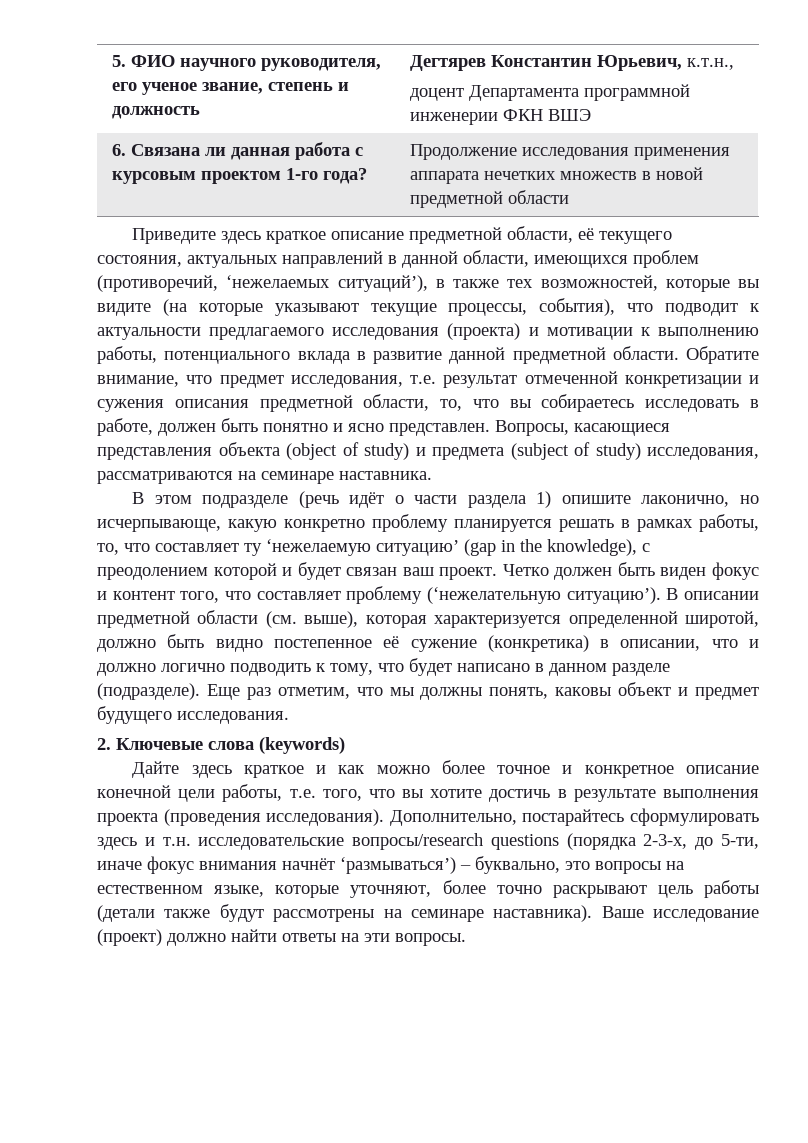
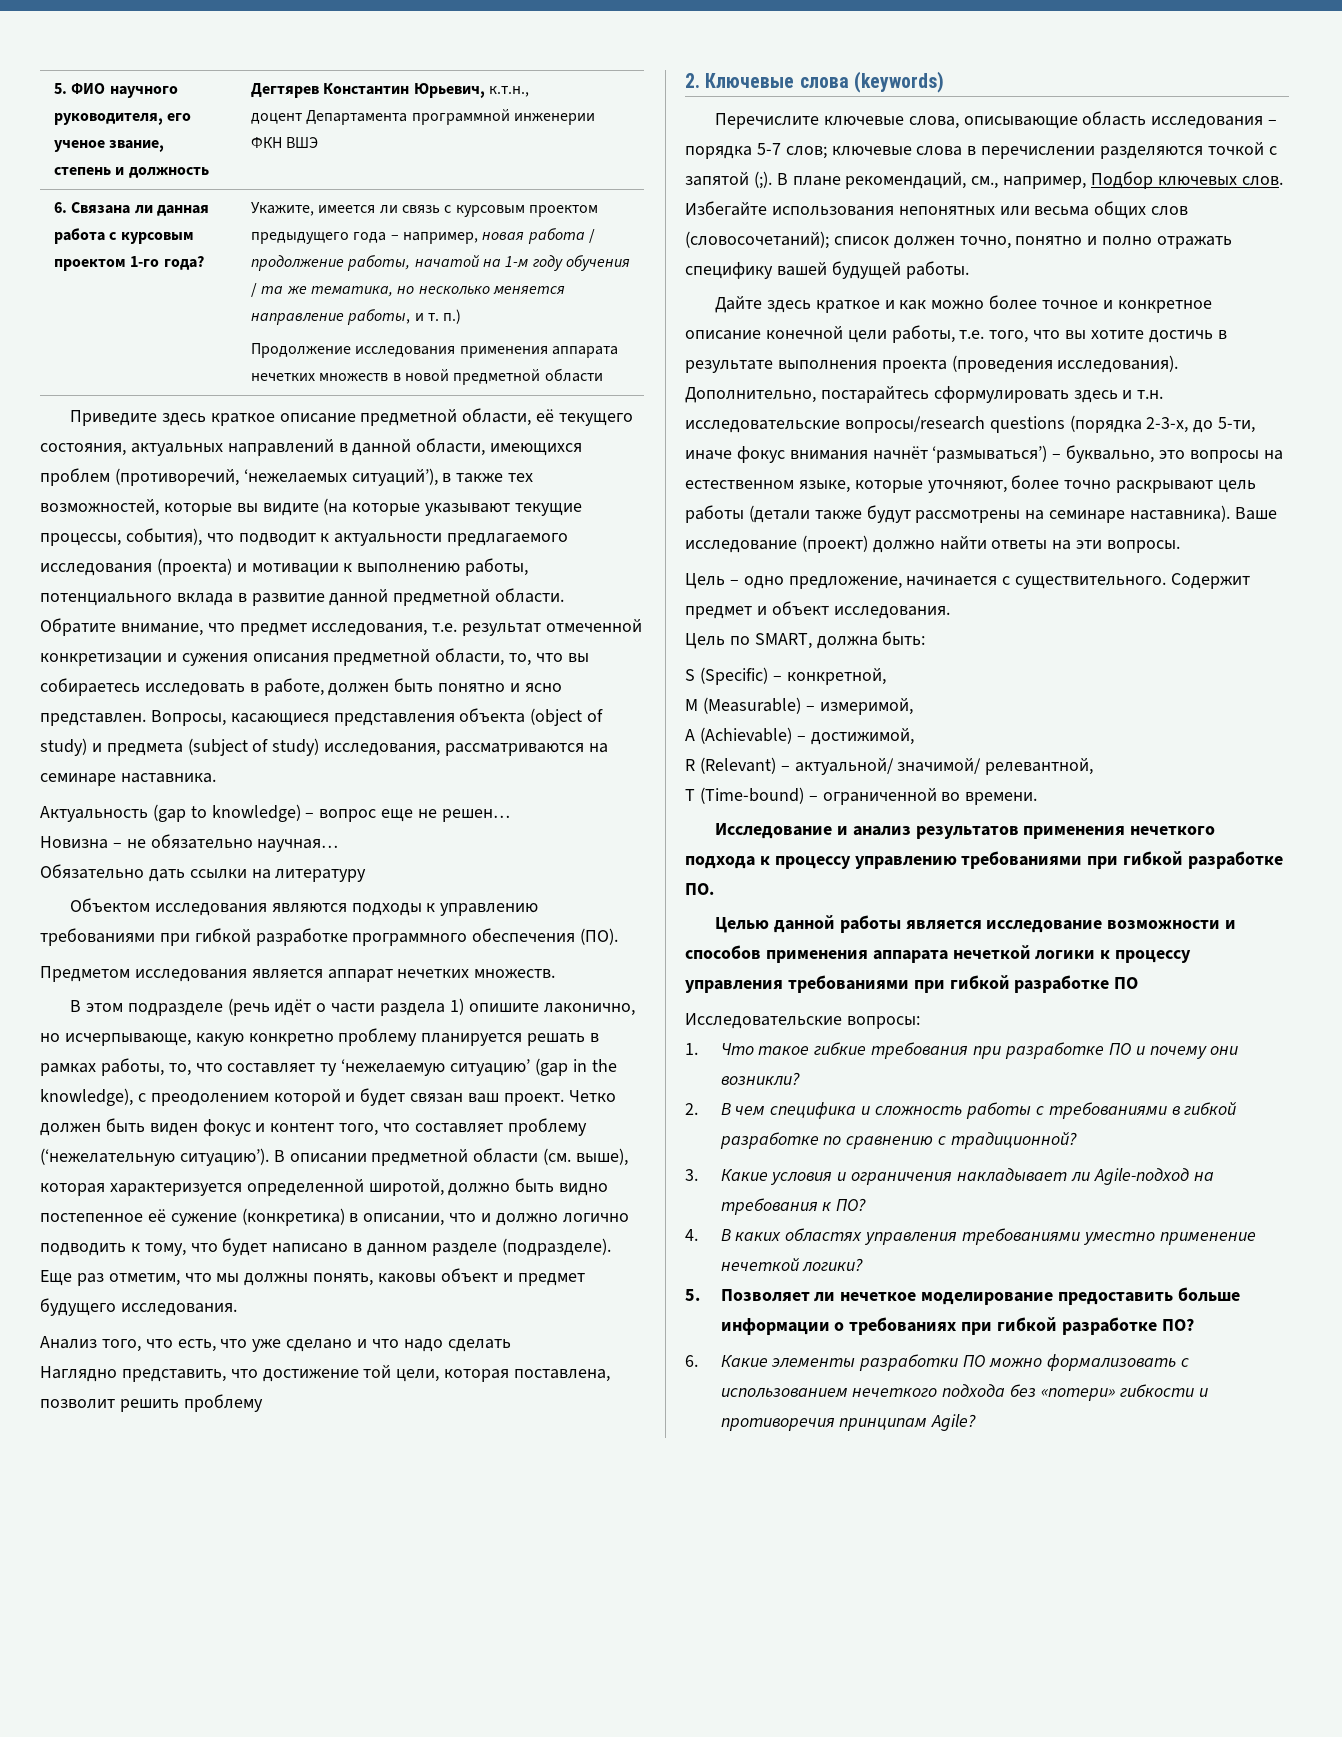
+ Укажите, имеется ли связь с курсовым проектом предыдущего года – например, новая работа / продолжение работы, начатой на 1-м году обучения / та же тематика, но несколько меняется направление работы, и т. п.)
+ Актуальность (gap to knowledge) – вопрос еще не решен…
+ Новизна – не обязательно научная…
+ Обязательно дать ссылки на литературу
+ Объектом исследования являются подходы к управлению требованиями при гибкой разработке программного обеспечения (ПО).
+ Предметом исследования является аппарат нечетких множеств.
+ Анализ того, что есть, что уже сделано и что надо сделать
+ Наглядно представить, что достижение той цели, которая поставлена, позволит решить проблему
  2. Ключевые слова (keywords)
+ Перечислите ключевые слова, описывающие область исследования – порядка 5-7 слов; ключевые слова в перечислении разделяются точкой с запятой (;). В плане рекомендаций, см., например, Подбор ключевых слов. Избегайте использования непонятных или весьма общих слов (словосочетаний); список должен точно, понятно и полно отражать специфику вашей будущей работы.
+ Цель – одно предложение, начинается с существительного. Содержит предмет и объект исследования.
+ Цель по SMART, должна быть:
+ S (Specific) – конкретной,
+ M (Measurable) – измеримой,
+ A (Achievable) – достижимой,
+ R (Relevant) – актуальной/ значимой/ релевантной,
+ T (Time-bound) – ограниченной во времени.
+ Исследование и анализ результатов применения нечеткого подхода к процессу управлению требованиями при гибкой разработке ПО.
+ Целью данной работы является исследование возможности и способов применения аппарата нечеткой логики к процессу управления требованиями при гибкой разработке ПО
+ Исследовательские вопросы:
+ 1. Что такое гибкие требования при разработке ПО и почему они возникли?
+ 2. В чем специфика и сложность работы с требованиями в гибкой разработке по сравнению с традиционной?
+ 3. Какие условия и ограничения накладывает ли Agile-подход на требования к ПО?
+ 4. В каких областях управления требованиями умеcтно применение нечеткой логики?
+ 5. Позволяет ли нечеткое моделирование предоставить больше информации о требованиях при гибкой разработке ПО?
+ 6. Какие элементы разработки ПО можно формализовать с использованием нечеткого подхода без «потери» гибкости и противоречия принципам Agile?

